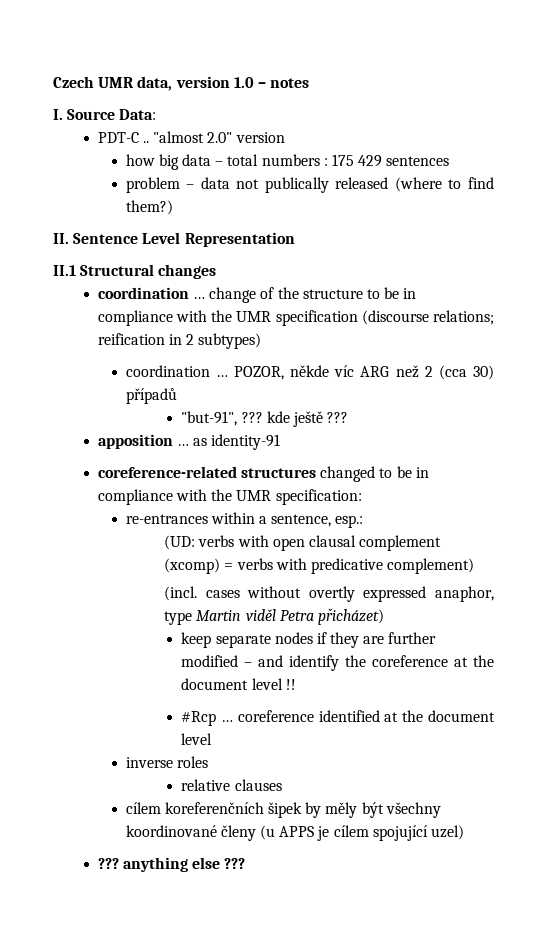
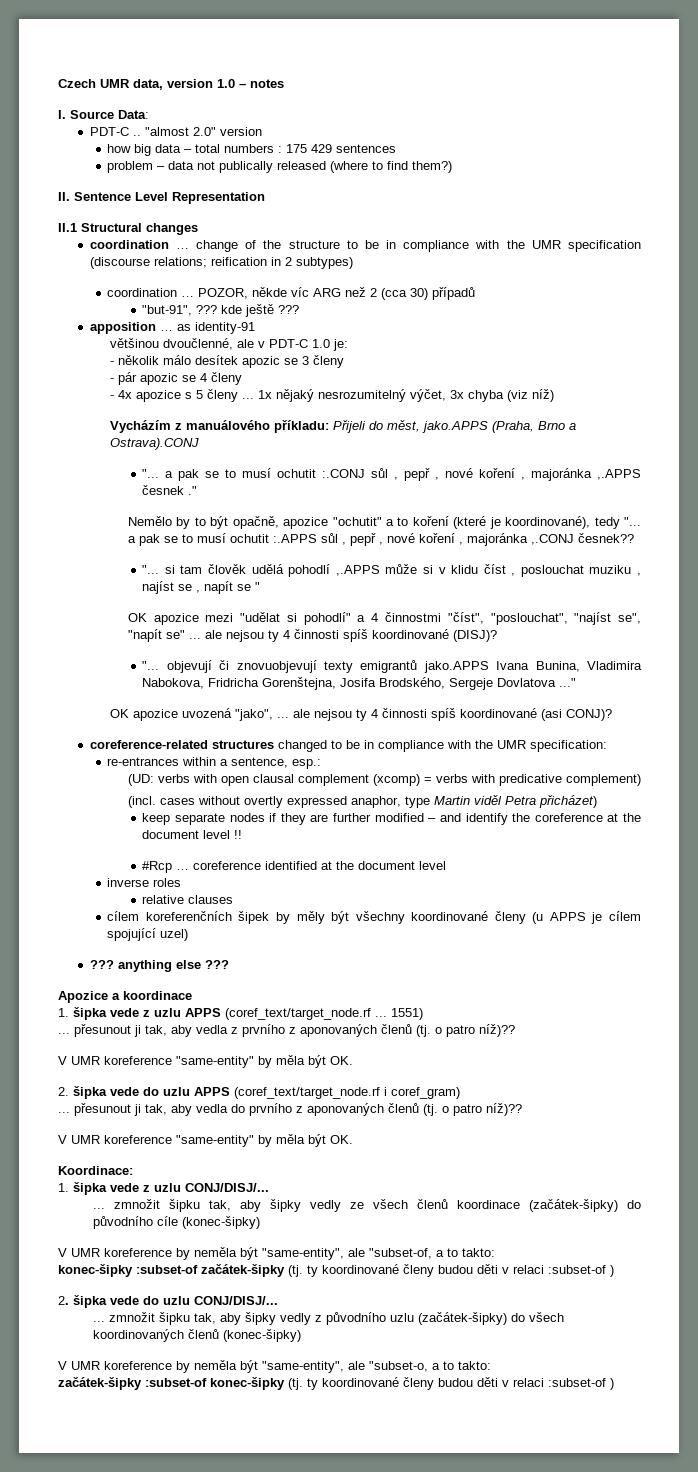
+ většinou dvoučlenné, ale v PDT-C 1.0 je:
+ - několik málo desítek apozic se 3 členy
+ - pár apozic se 4 členy
+ - 4x apozice s 5 členy ... 1x nějaký nesrozumitelný výčet, 3x chyba (viz níž)
+ Vycházím z manuálového příkladu: Přijeli do měst, jako.APPS (Praha, Brno a Ostrava).CONJ
+ "... a pak se to musí ochutit :.CONJ sůl , pepř , nové koření , majoránka ,.APPS česnek ."
+ Nemělo by to být opačně, apozice "ochutit" a to koření (které je koordinované), tedy "... a pak se to musí ochutit :.APPS sůl , pepř , nové koření , majoránka ,.CONJ česnek??
+ "... si tam člověk udělá pohodlí ,.APPS může si v klidu číst , poslouchat muziku , najíst se , napít se "
+ OK apozice mezi "udělat si pohodlí" a 4 činnostmi "číst", "poslouchat", "najíst se", "napít se" ... ale nejsou ty 4 činnosti spíš koordinované (DISJ)?
+ "... objevují či znovuobjevují texty emigrantů jako.APPS Ivana Bunina, Vladimira Nabokova, Fridricha Gorenštejna, Josifa Brodského, Sergeje Dovlatova ..."
+ OK apozice uvozená "jako", ... ale nejsou ty 4 činnosti spíš koordinované (asi CONJ)?
+ Apozice a koordinace
+ 1. šipka vede z uzlu APPS (coref_text/target_node.rf ... 1551)
+ ... přesunout ji tak, aby vedla z prvního z aponovaných členů (tj. o patro níž)??
+ V UMR koreference "same-entity" by měla být OK.
+ 2. šipka vede do uzlu APPS (coref_text/target_node.rf i coref_gram)
+ ... přesunout ji tak, aby vedla do prvního z aponovaných členů (tj. o patro níž)??
+ V UMR koreference "same-entity" by měla být OK.
+ Koordinace:
+ 1. šipka vede z uzlu CONJ/DISJ/...
+ ... zmnožit šipku tak, aby šipky vedly ze všech členů koordinace (začátek-šipky) do původního cíle (konec-šipky)
+ V UMR koreference by neměla být "same-entity", ale "subset-of, a to takto:
+ konec-šipky :subset-of začátek-šipky (tj. ty koordinované členy budou děti v relaci :subset-of )
+ 2. šipka vede do uzlu CONJ/DISJ/...
+ ... zmnožit šipku tak, aby šipky vedly z původního uzlu (začátek-šipky) do všech koordinovaných členů (konec-šipky)
+ V UMR koreference by neměla být "same-entity", ale "subset-o, a to takto:
+ začátek-šipky :subset-of konec-šipky (tj. ty koordinované členy budou děti v relaci :subset-of )

